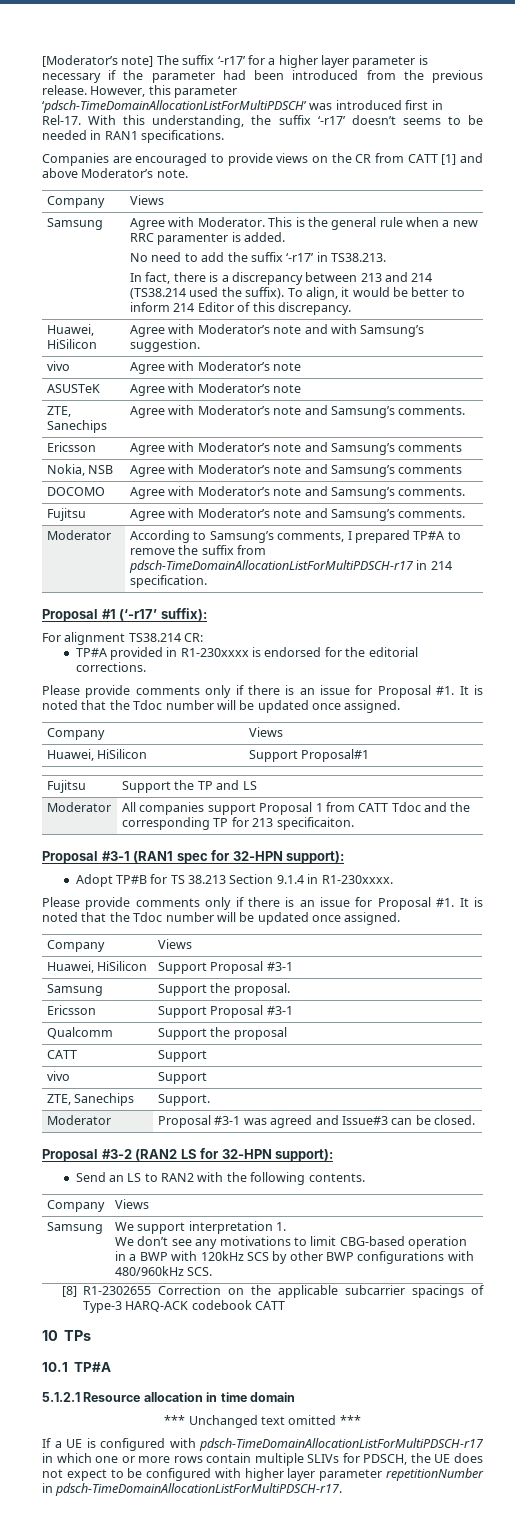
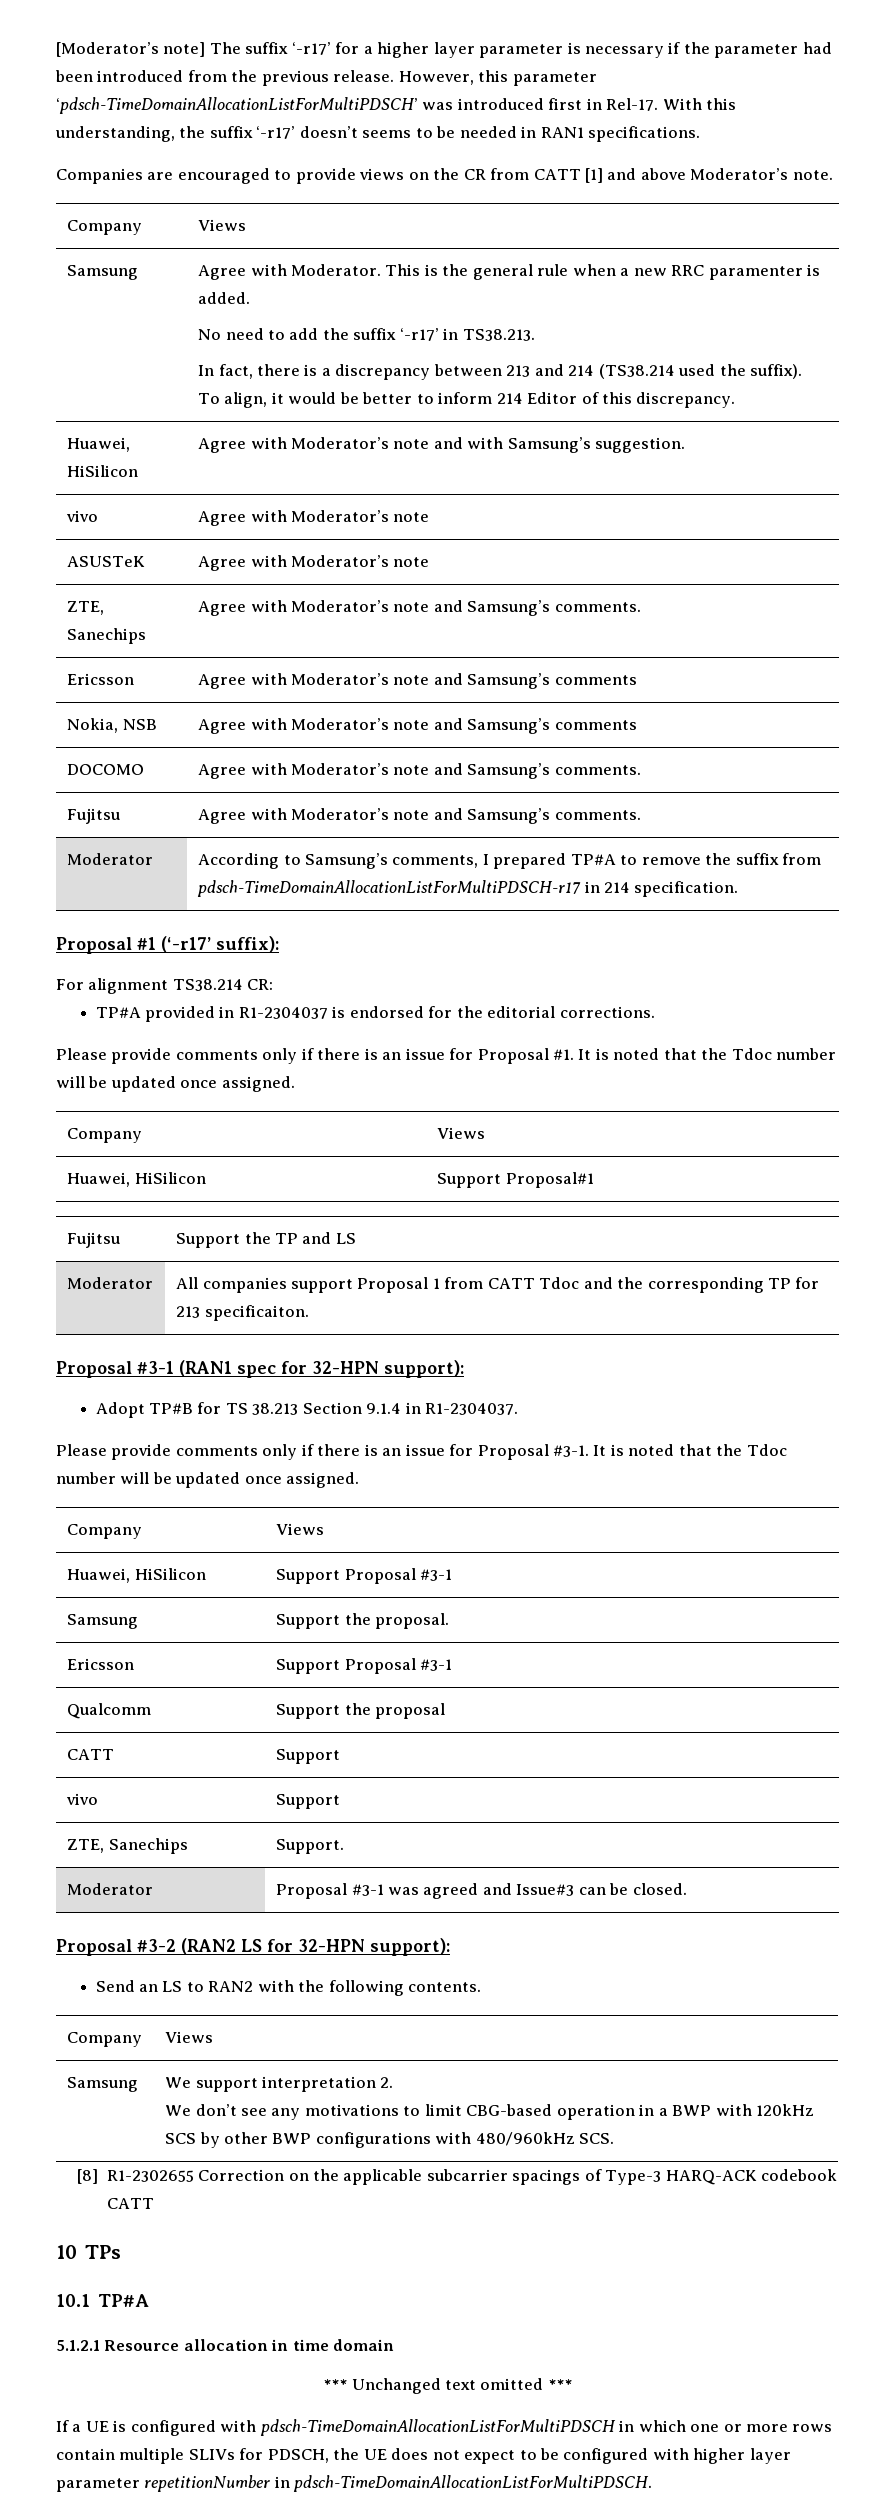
- TP#A provided in R1-230xxxx is endorsed for the editorial corrections.
+ TP#A provided in R1-2304037 is endorsed for the editorial corrections.
- Adopt TP#B for TS 38.213 Section 9.1.4 in R1-230xxxx.
- Please provide comments only if there is an issue for Proposal #1.
+ Adopt TP#B for TS 38.213 Section 9.1.4 in R1-2304037.
+ Please provide comments only if there is an issue for Proposal #3-1.
- Samsung | We support interpretation 1.
+ Samsung | We support interpretation 2.
- If a UE is configured with pdsch-TimeDomainAllocationListForMultiPDSCH-r17 in which one or more rows contain multiple SLIVs for PDSCH, the UE does not expect to be configured with higher layer parameter repetitionNumber in pdsch-TimeDomainAllocationListForMultiPDSCH-r17.
+ If a UE is configured with pdsch-TimeDomainAllocationListForMultiPDSCH in which one or more rows contain multiple SLIVs for PDSCH, the UE does not expect to be configured with higher layer parameter repetitionNumber in pdsch-TimeDomainAllocationListForMultiPDSCH.

